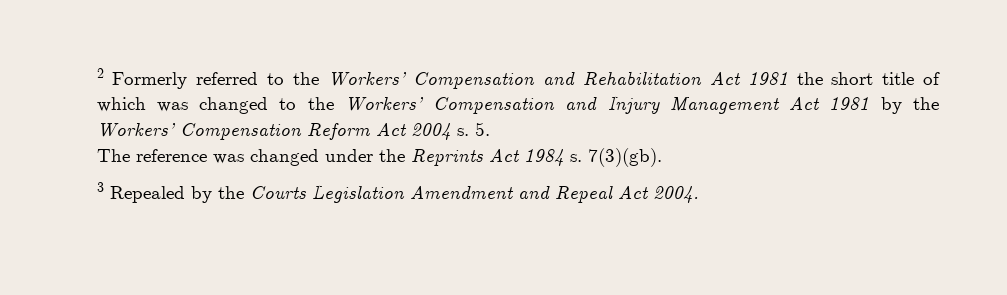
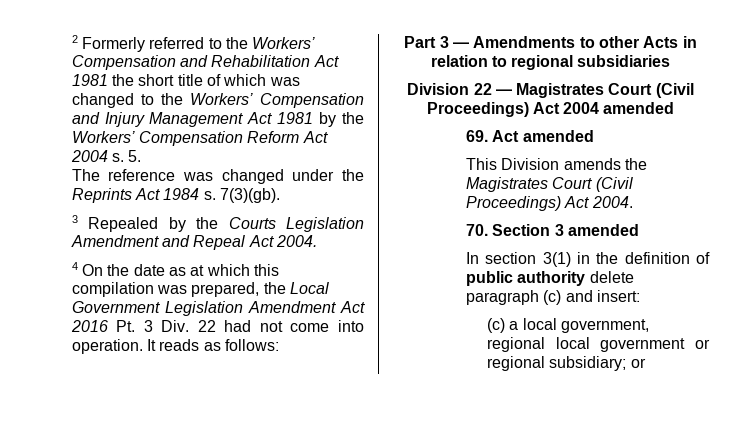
+ 4 On the date as at which this compilation was prepared, the Local Government Legislation Amendment Act 2016 Pt. 3 Div. 22 had not come into operation. It reads as follows:
+ Part 3 — Amendments to other Acts in relation to regional subsidiaries
+ Division 22 — Magistrates Court (Civil Proceedings) Act 2004 amended
+ 69. Act amended
+ This Division amends the Magistrates Court (Civil Proceedings) Act 2004.
+ 70. Section 3 amended
+ In section 3(1) in the definition of public authority delete paragraph (c) and insert:
+ (c) a local government, regional local government or regional subsidiary; or

